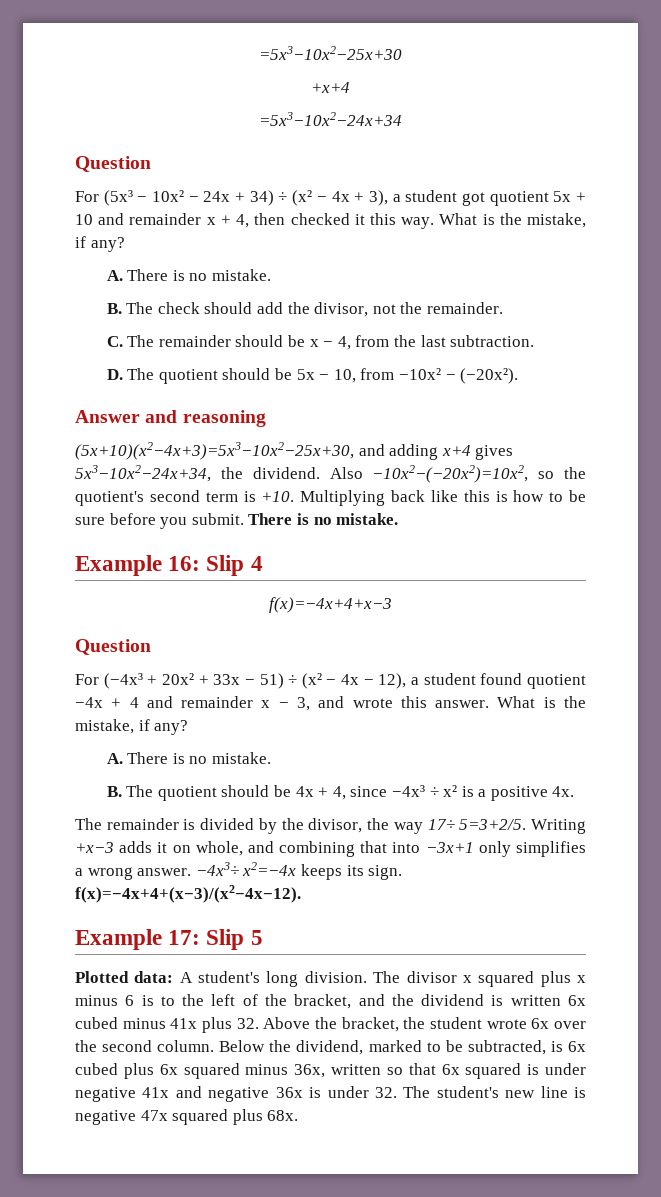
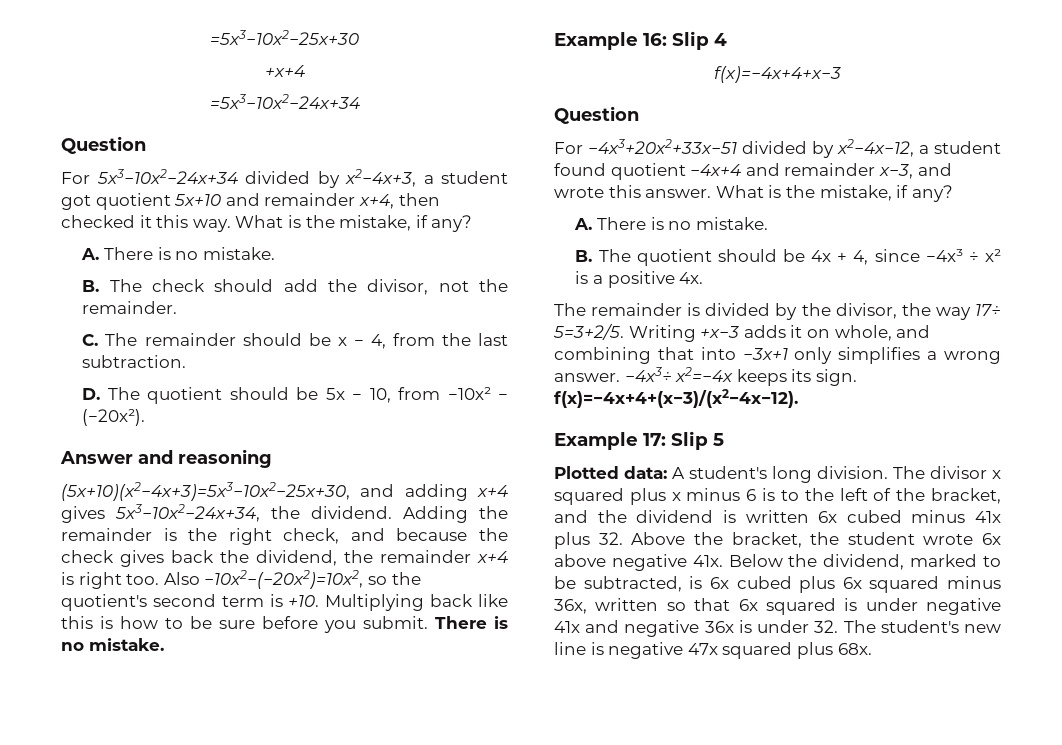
- For (5x³ − 10x² − 24x + 34) ÷ (x² − 4x + 3), a student got quotient 5x + 10 and remainder x + 4, then checked it this way.
+ For 5x3−10x2−24x+34 divided by x2−4x+3, a student got quotient 5x+10 and remainder x+4, then checked it this way.
+ Adding the remainder is the right check, and because the check gives back the dividend, the remainder x+4 is right too.
- For (−4x³ + 20x² + 33x − 51) ÷ (x² − 4x − 12), a student found quotient −4x + 4 and remainder x − 3, and wrote this answer.
+ For −4x3+20x2+33x−51 divided by x2−4x−12, a student found quotient −4x+4 and remainder x−3, and wrote this answer.
- The divisor x squared plus x minus 6 is to the left of the bracket, and the dividend is written 6x cubed minus 41x plus 32. Above the bracket, the student wrote 6x over the second column.
+ The divisor x squared plus x minus 6 is to the left of the bracket, and the dividend is written 6x cubed minus 41x plus 32. Above the bracket, the student wrote 6x above negative 41x.

